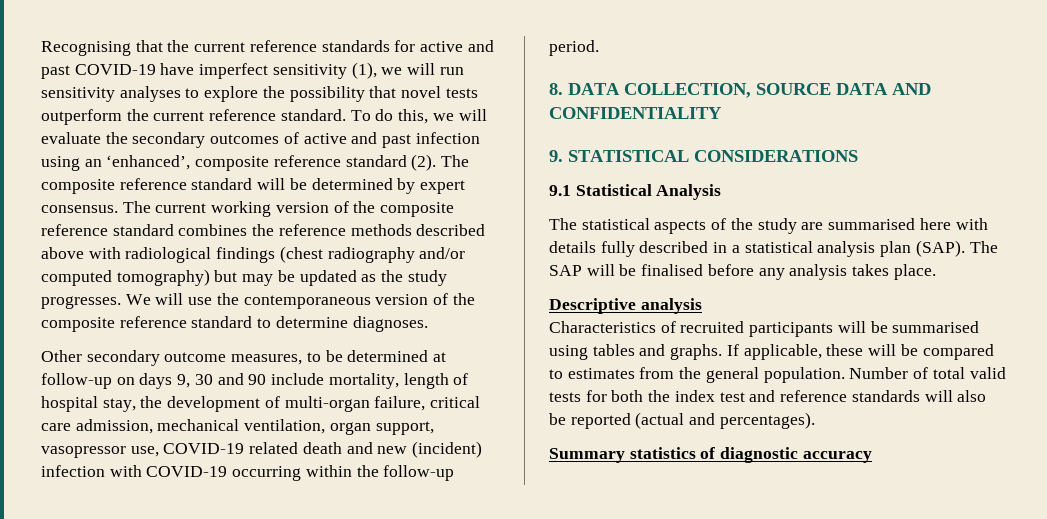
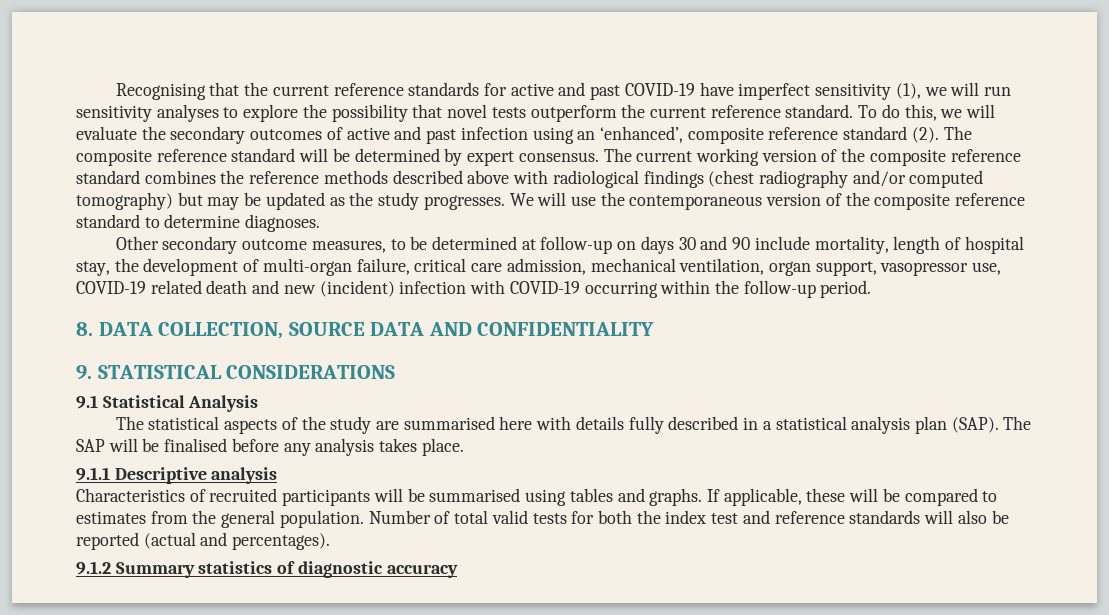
- Other secondary outcome measures, to be determined at follow-up on days 9, 30 and 90 include mortality, length of hospital stay, the development of multi-organ failure, critical care admission, mechanical ventilation, organ support, vasopressor use, COVID-19 related death and new (incident) infection with COVID-19 occurring within the follow-up period.
+ Other secondary outcome measures, to be determined at follow-up on days 30 and 90 include mortality, length of hospital stay, the development of multi-organ failure, critical care admission, mechanical ventilation, organ support, vasopressor use, COVID-19 related death and new (incident) infection with COVID-19 occurring within the follow-up period.
- Descriptive analysis
+ 9.1.1 Descriptive analysis
- Summary statistics of diagnostic accuracy
+ 9.1.2 Summary statistics of diagnostic accuracy

